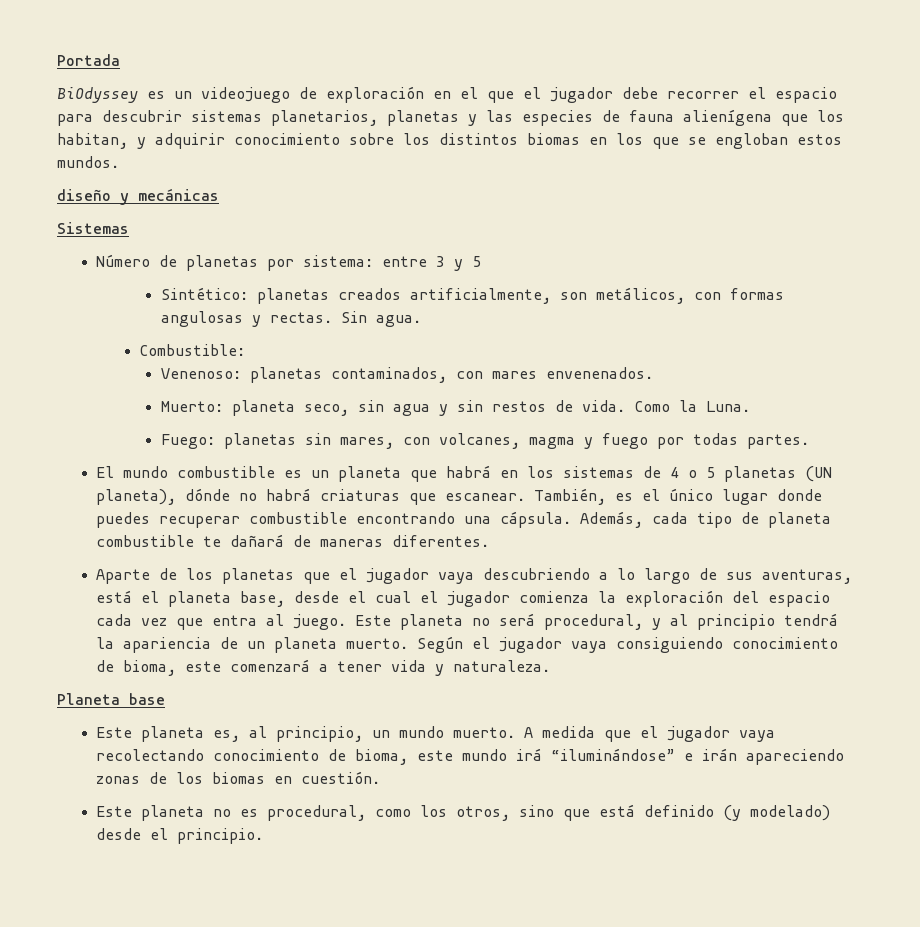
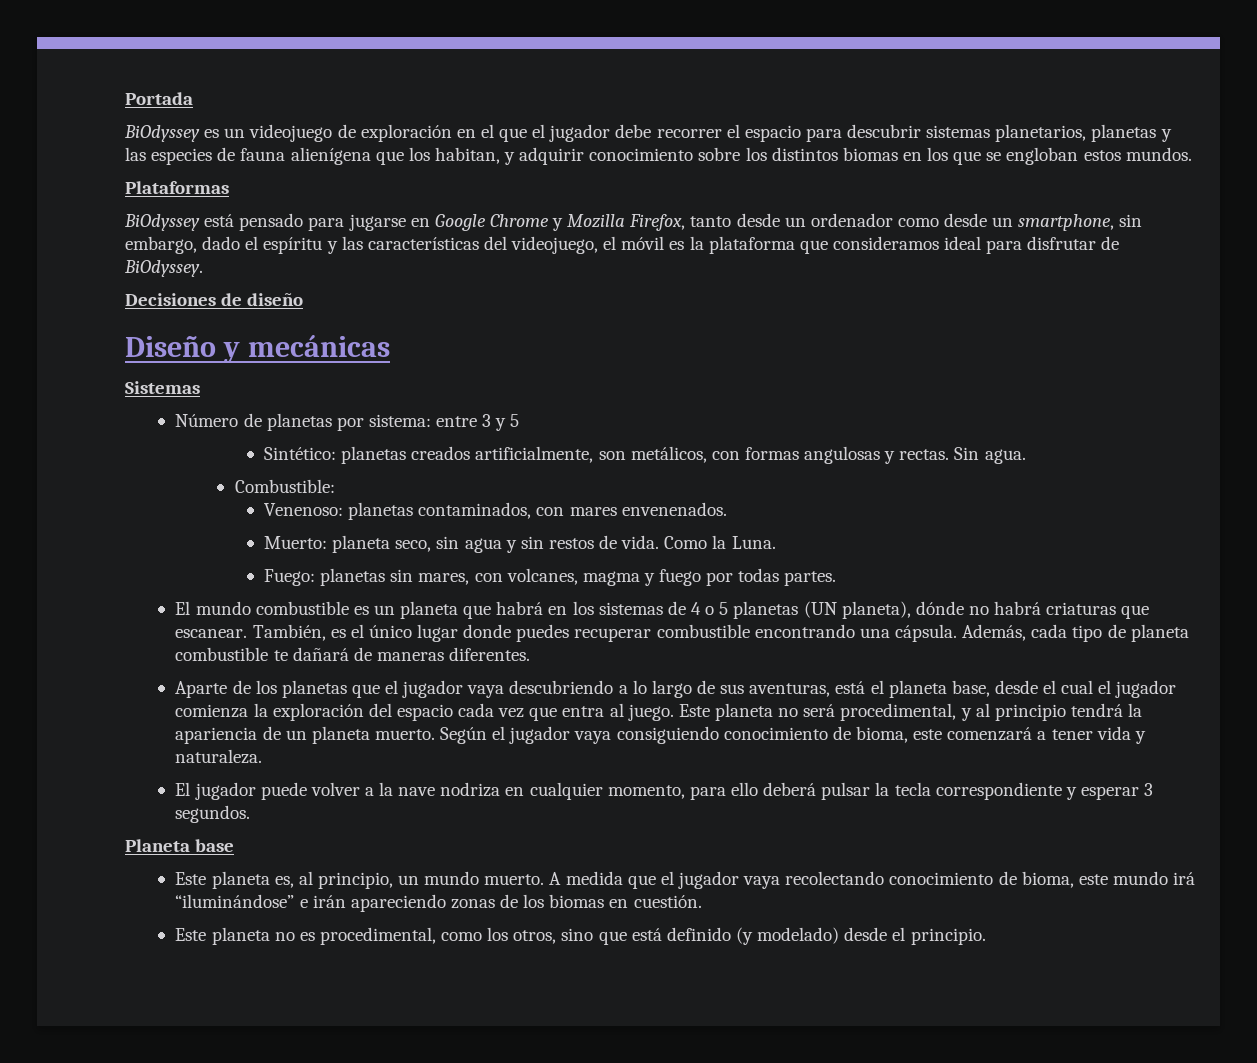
- diseño y mecánicas
+ Plataformas
+ BiOdyssey está pensado para jugarse en Google Chrome y Mozilla Firefox, tanto desde un ordenador como desde un smartphone, sin embargo, dado el espíritu y las características del videojuego, el móvil es la plataforma que consideramos ideal para disfrutar de BiOdyssey.
+ Decisiones de diseño
+ Diseño y mecánicas
- Este planeta no será procedural, y al principio tendrá la apariencia de un planeta muerto.
+ Este planeta no será procedimental, y al principio tendrá la apariencia de un planeta muerto.
+ El jugador puede volver a la nave nodriza en cualquier momento, para ello deberá pulsar la tecla correspondiente y esperar 3 segundos.
- Este planeta no es procedural, como los otros, sino que está definido (y modelado) desde el principio.
+ Este planeta no es procedimental, como los otros, sino que está definido (y modelado) desde el principio.

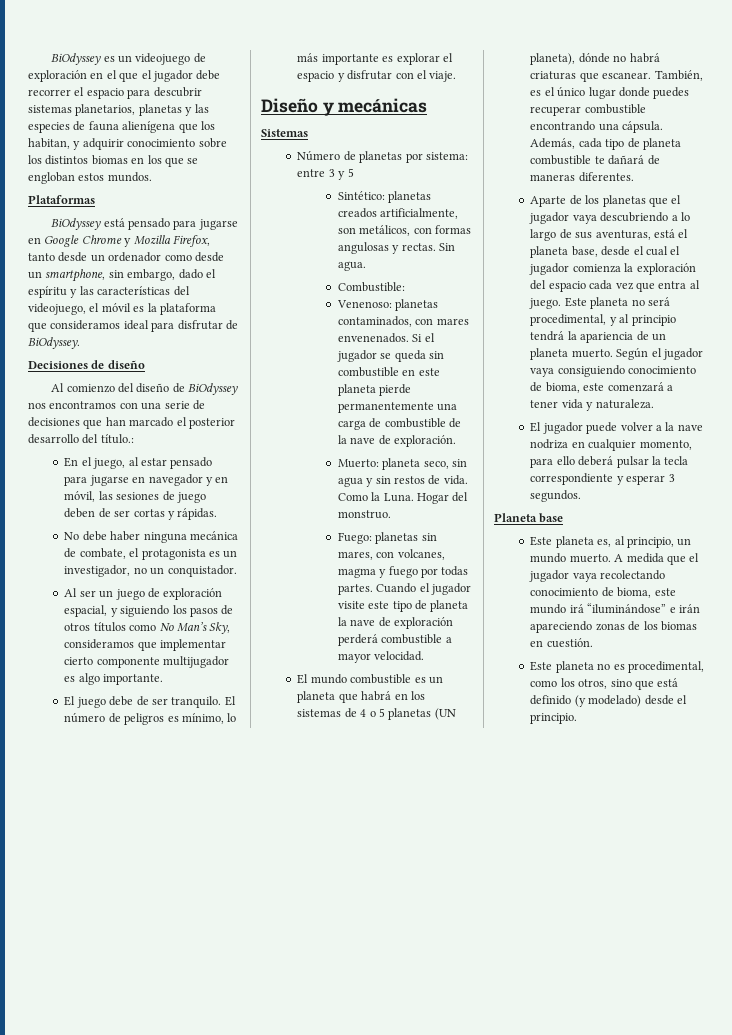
- Portada
+ Al comienzo del diseño de BiOdyssey nos encontramos con una serie de decisiones que han marcado el posterior desarrollo del título.:
+ En el juego, al estar pensado para jugarse en navegador y en móvil, las sesiones de juego deben de ser cortas y rápidas.
+ No debe haber ninguna mecánica de combate, el protagonista es un investigador, no un conquistador.
+ Al ser un juego de exploración espacial, y siguiendo los pasos de otros títulos como No Man’s Sky, consideramos que implementar cierto componente multijugador es algo importante.
+ El juego debe de ser tranquilo. El número de peligros es mínimo, lo más importante es explorar el espacio y disfrutar con el viaje.
+ Si el jugador se queda sin combustible en este planeta pierde permanentemente una carga de combustible de la nave de exploración.
+ Hogar del monstruo.
+ Cuando el jugador visite este tipo de planeta la nave de exploración perderá combustible a mayor velocidad.

